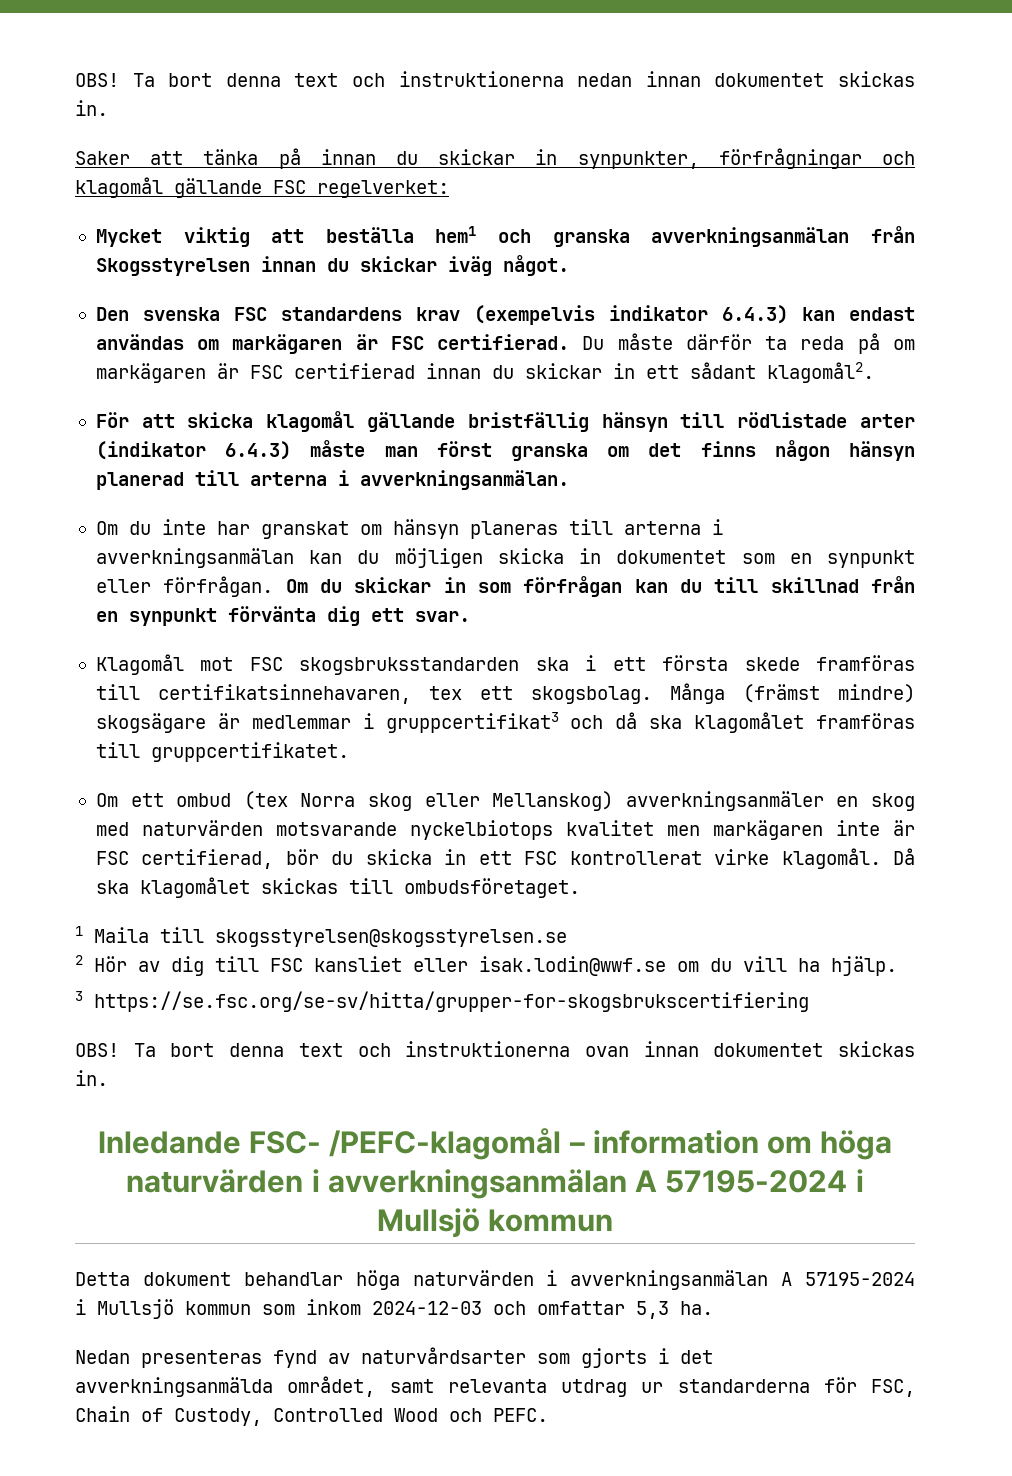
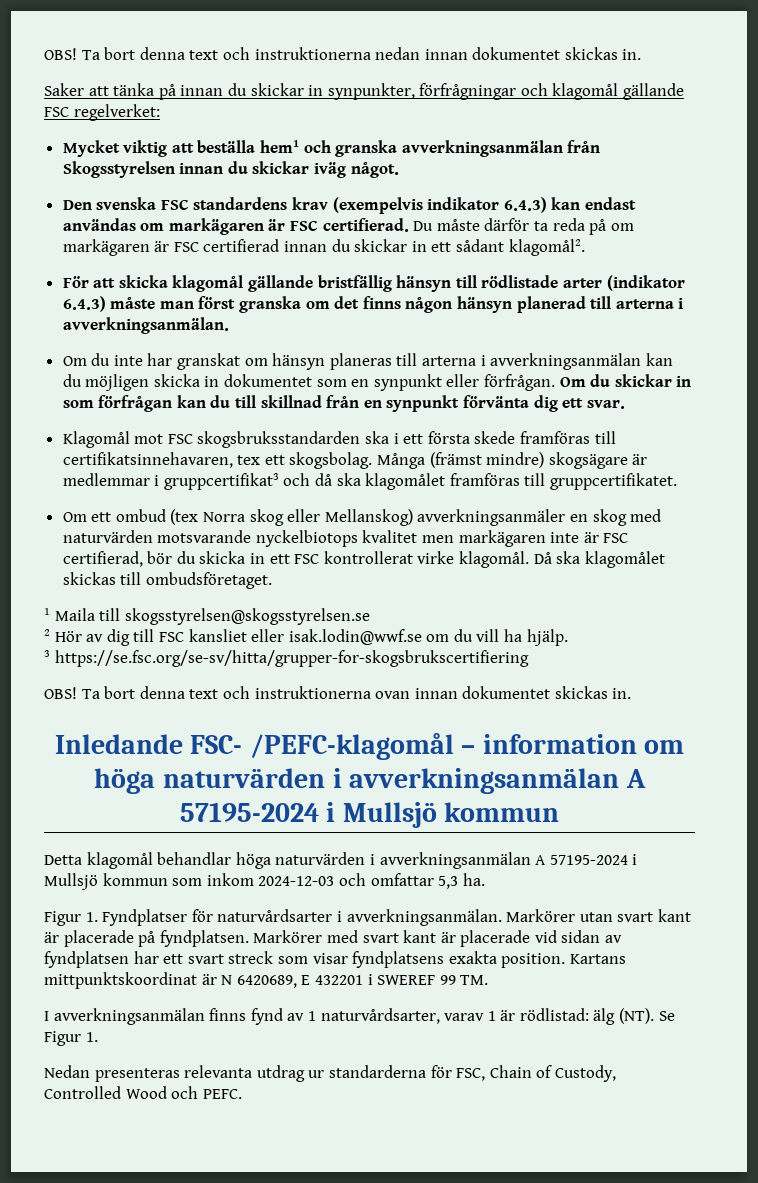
- Detta dokument behandlar höga naturvärden i avverkningsanmälan A 57195-2024 i Mullsjö kommun som inkom 2024-12-03 och omfattar 5,3 ha.
+ Detta klagomål behandlar höga naturvärden i avverkningsanmälan A 57195-2024 i Mullsjö kommun som inkom 2024-12-03 och omfattar 5,3 ha.
- Nedan presenteras fynd av naturvårdsarter som gjorts i det avverkningsanmälda området, samt relevanta utdrag ur standarderna för FSC, Chain of Custody, Controlled Wood och PEFC.
+ Figur 1. Fyndplatser för naturvårdsarter i avverkningsanmälan. Markörer utan svart kant är placerade på fyndplatsen. Markörer med svart kant är placerade vid sidan av fyndplatsen har ett svart streck som visar fyndplatsens exakta position. Kartans mittpunktskoordinat är N 6420689, E 432201 i SWEREF 99 TM.
+ I avverkningsanmälan finns fynd av 1 naturvårdsarter, varav 1 är rödlistad: älg (NT). Se Figur 1.
+ Nedan presenteras relevanta utdrag ur standarderna för FSC, Chain of Custody, Controlled Wood och PEFC.

